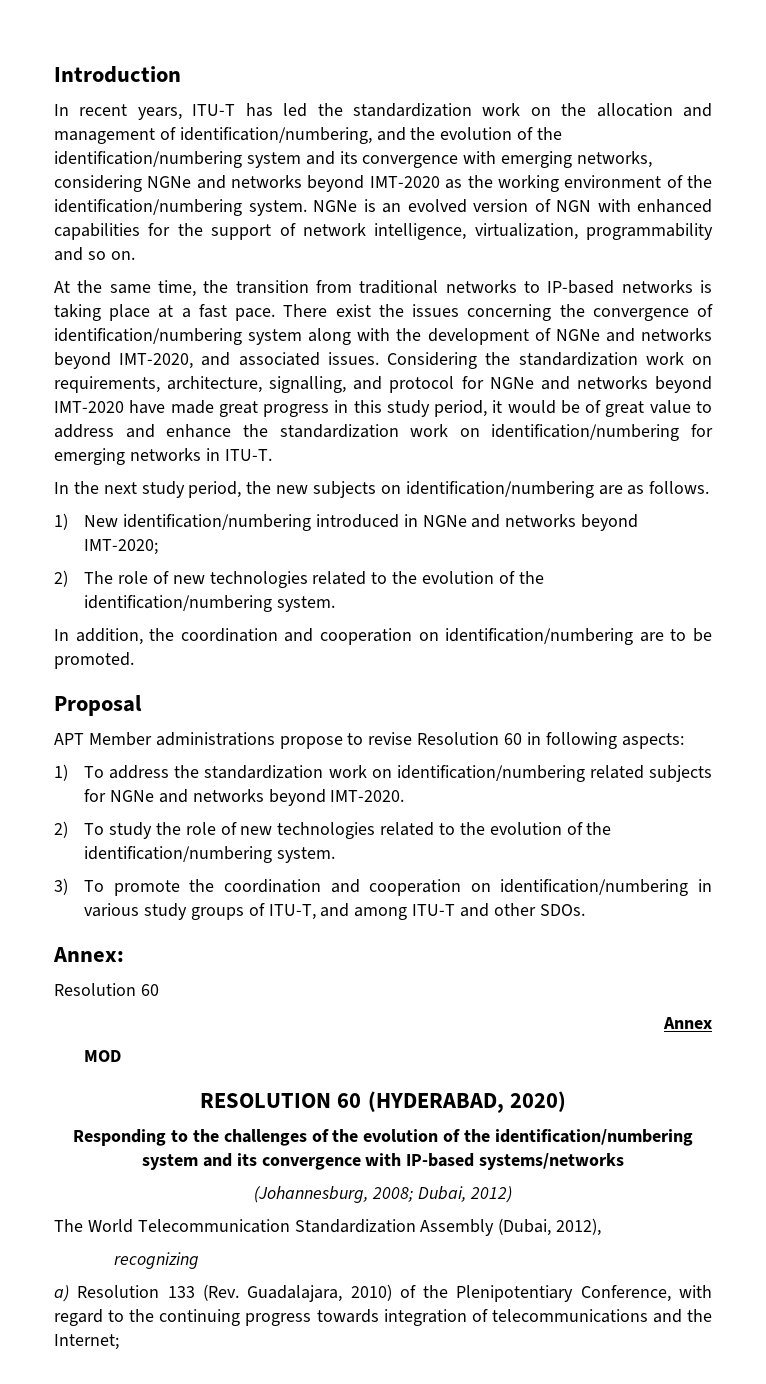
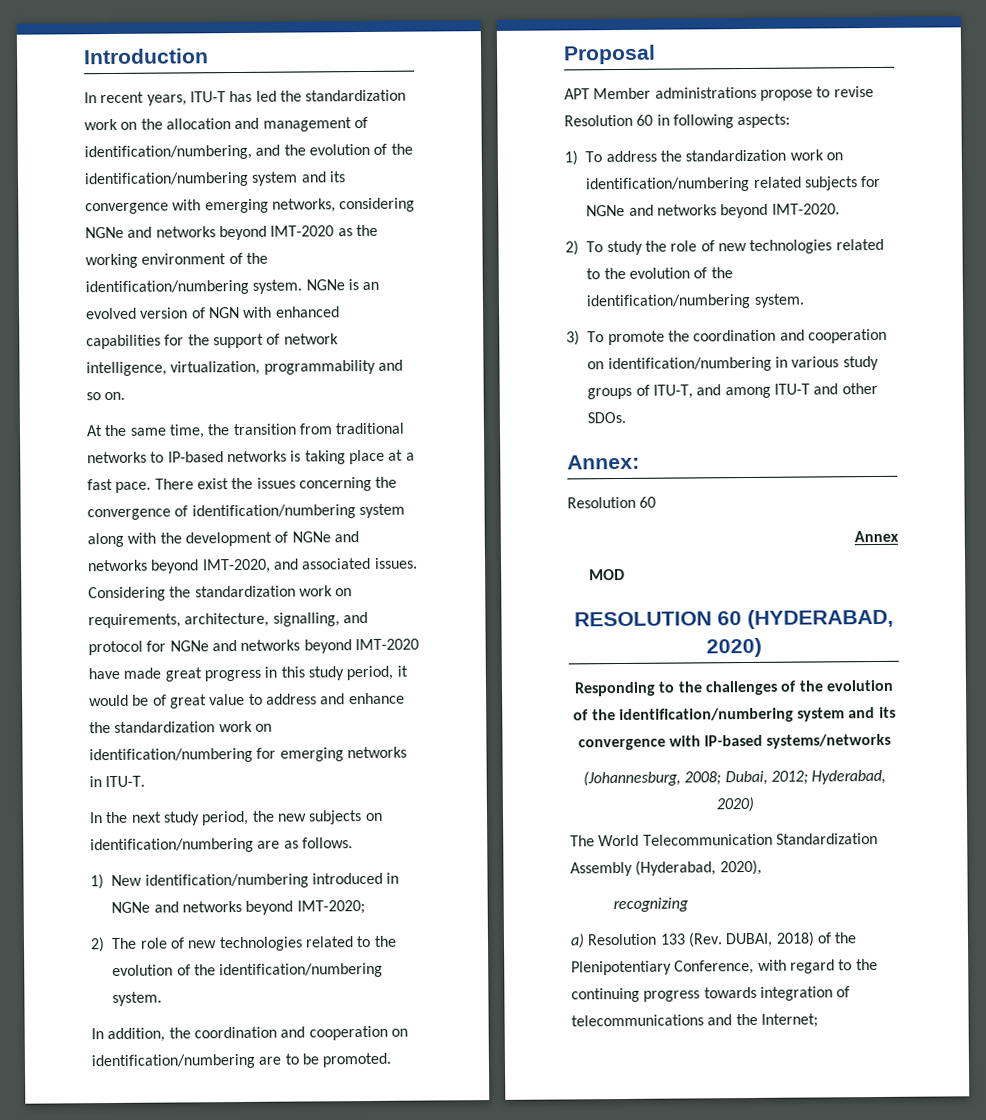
- (Johannesburg, 2008; Dubai, 2012)
+ (Johannesburg, 2008; Dubai, 2012; Hyderabad, 2020)
- The World Telecommunication Standardization Assembly (Dubai, 2012),
+ The World Telecommunication Standardization Assembly (Hyderabad, 2020),
- a) Resolution 133 (Rev. Guadalajara, 2010) of the Plenipotentiary Conference, with regard to the continuing progress towards integration of telecommunications and the Internet;
+ a) Resolution 133 (Rev. DUBAI, 2018) of the Plenipotentiary Conference, with regard to the continuing progress towards integration of telecommunications and the Internet;

